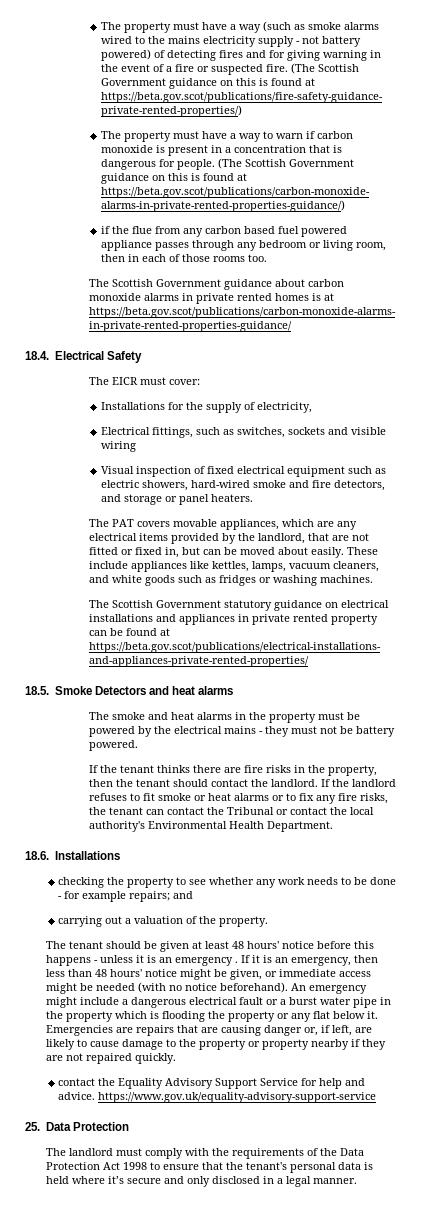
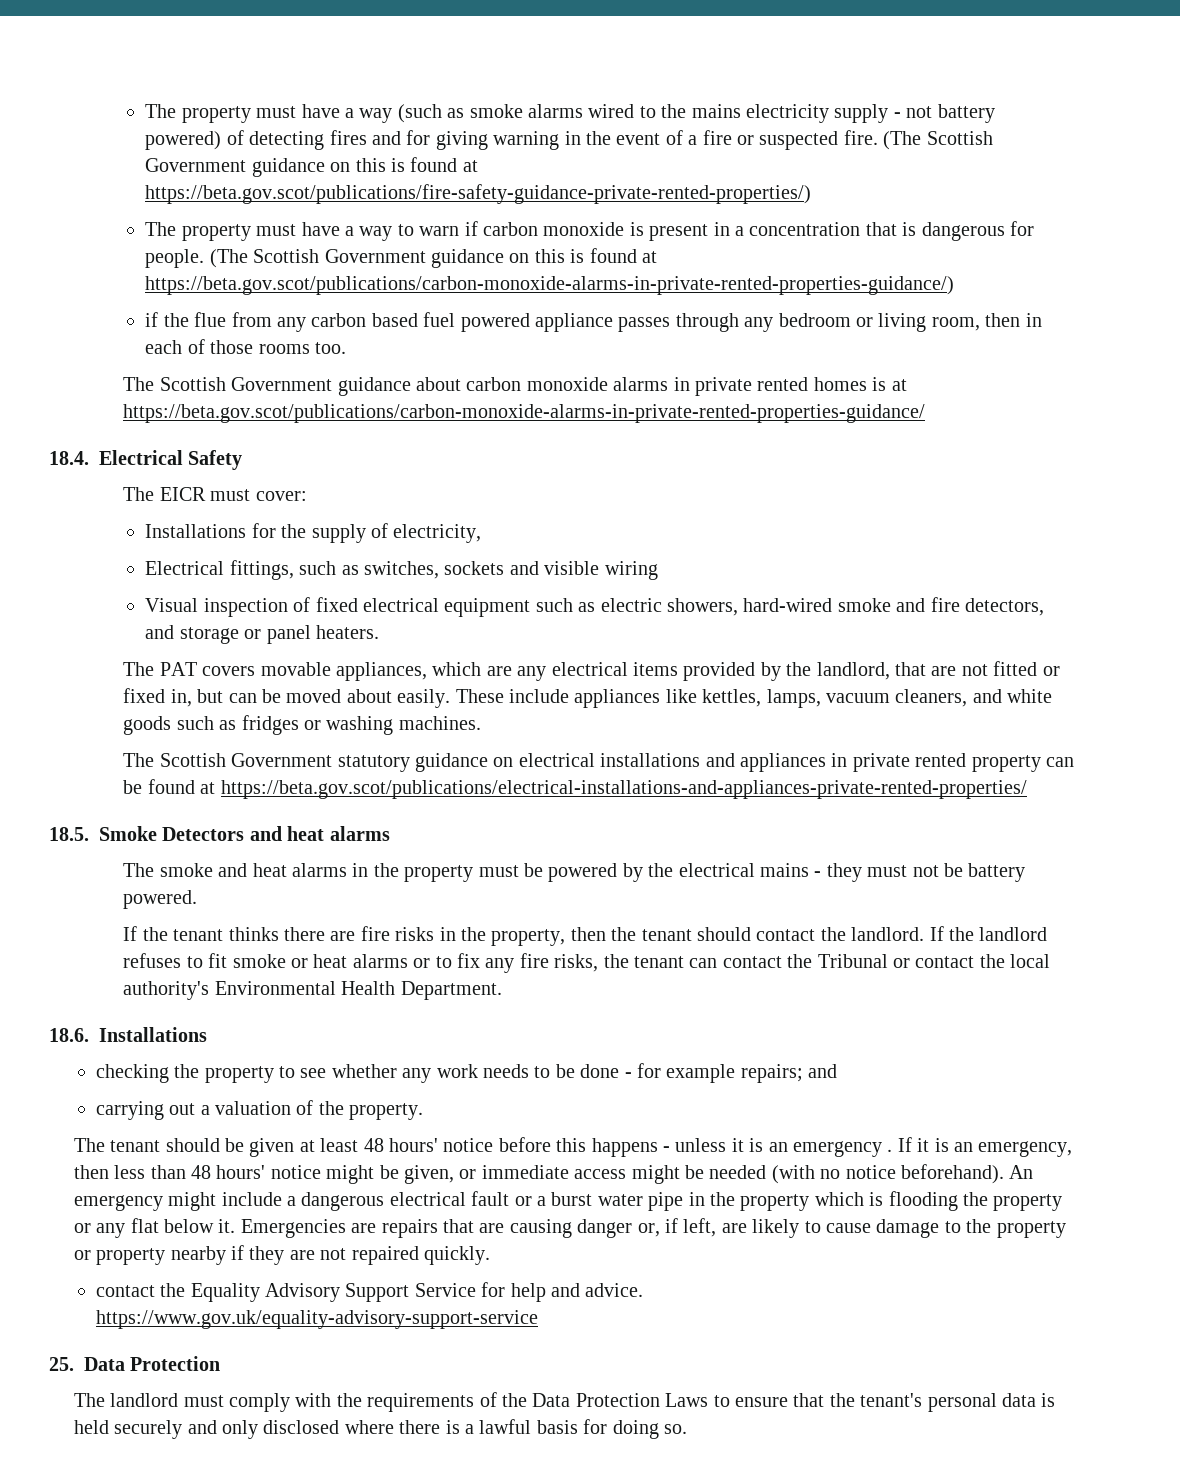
- The landlord must comply with the requirements of the Data Protection Act 1998 to ensure that the tenant's personal data is held where it’s secure and only disclosed in a legal manner.
+ The landlord must comply with the requirements of the Data Protection Laws to ensure that the tenant's personal data is held securely and only disclosed where there is a lawful basis for doing so.

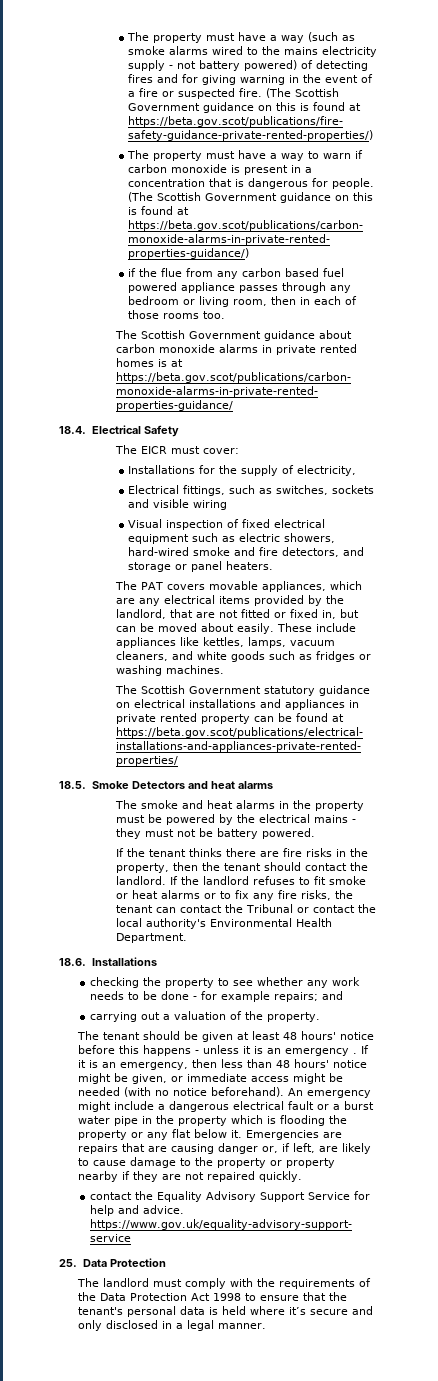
- The landlord must comply with the requirements of the Data Protection Laws to ensure that the tenant's personal data is held securely and only disclosed where there is a lawful basis for doing so.
+ The landlord must comply with the requirements of the Data Protection Act 1998 to ensure that the tenant's personal data is held where it’s secure and only disclosed in a legal manner.

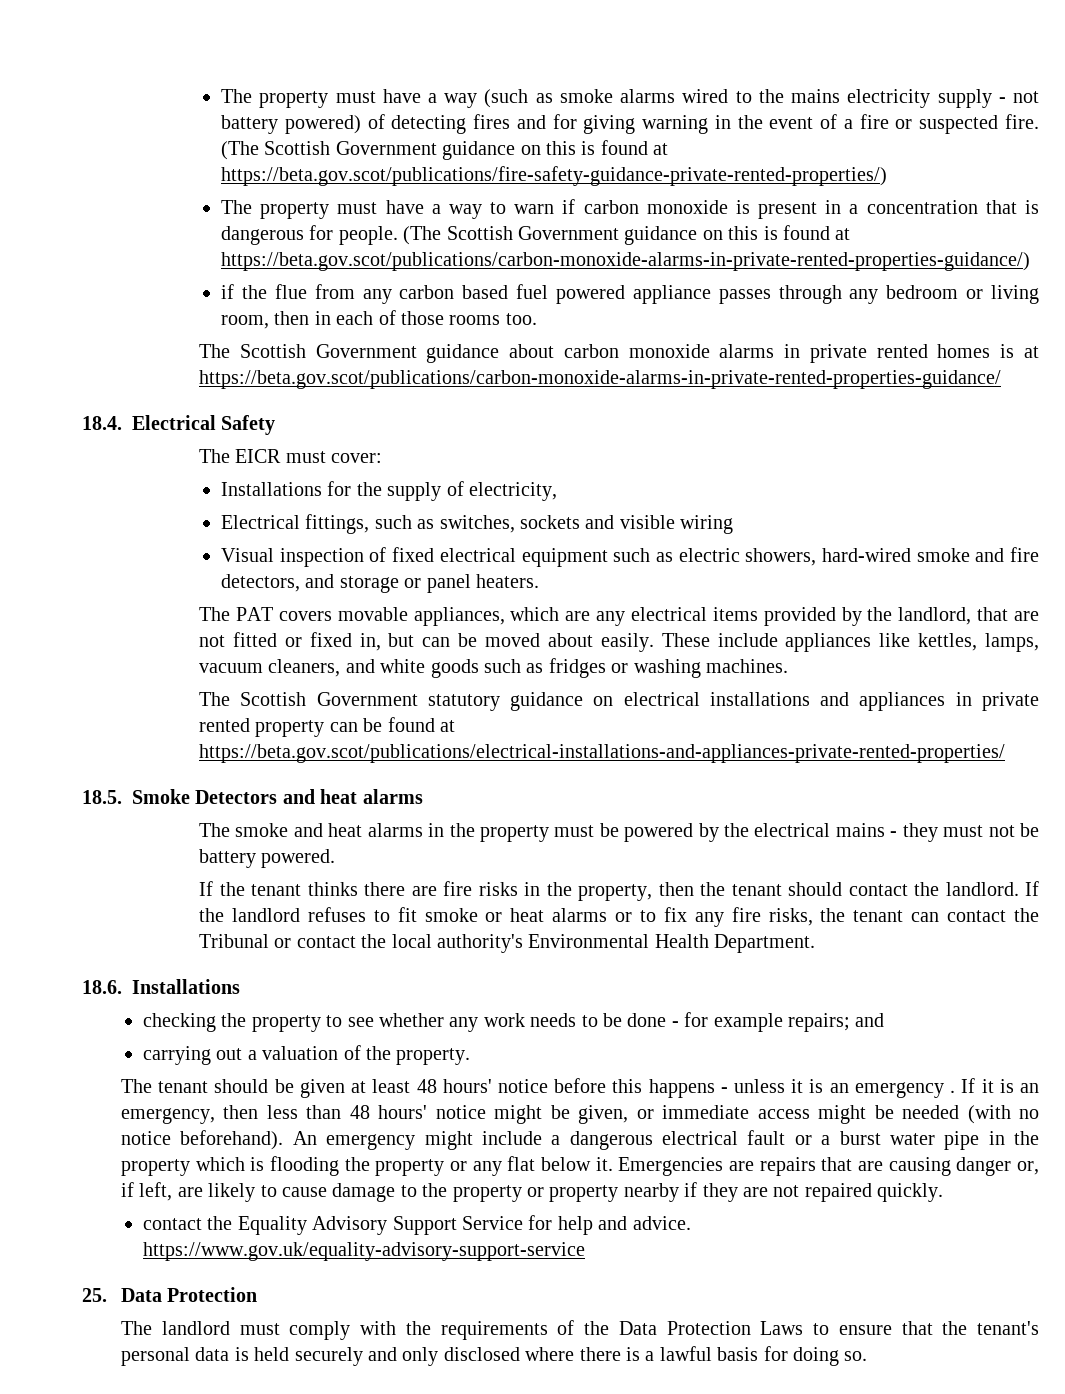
- The landlord must comply with the requirements of the Data Protection Act 1998 to ensure that the tenant's personal data is held where it’s secure and only disclosed in a legal manner.
+ The landlord must comply with the requirements of the Data Protection Laws to ensure that the tenant's personal data is held securely and only disclosed where there is a lawful basis for doing so.

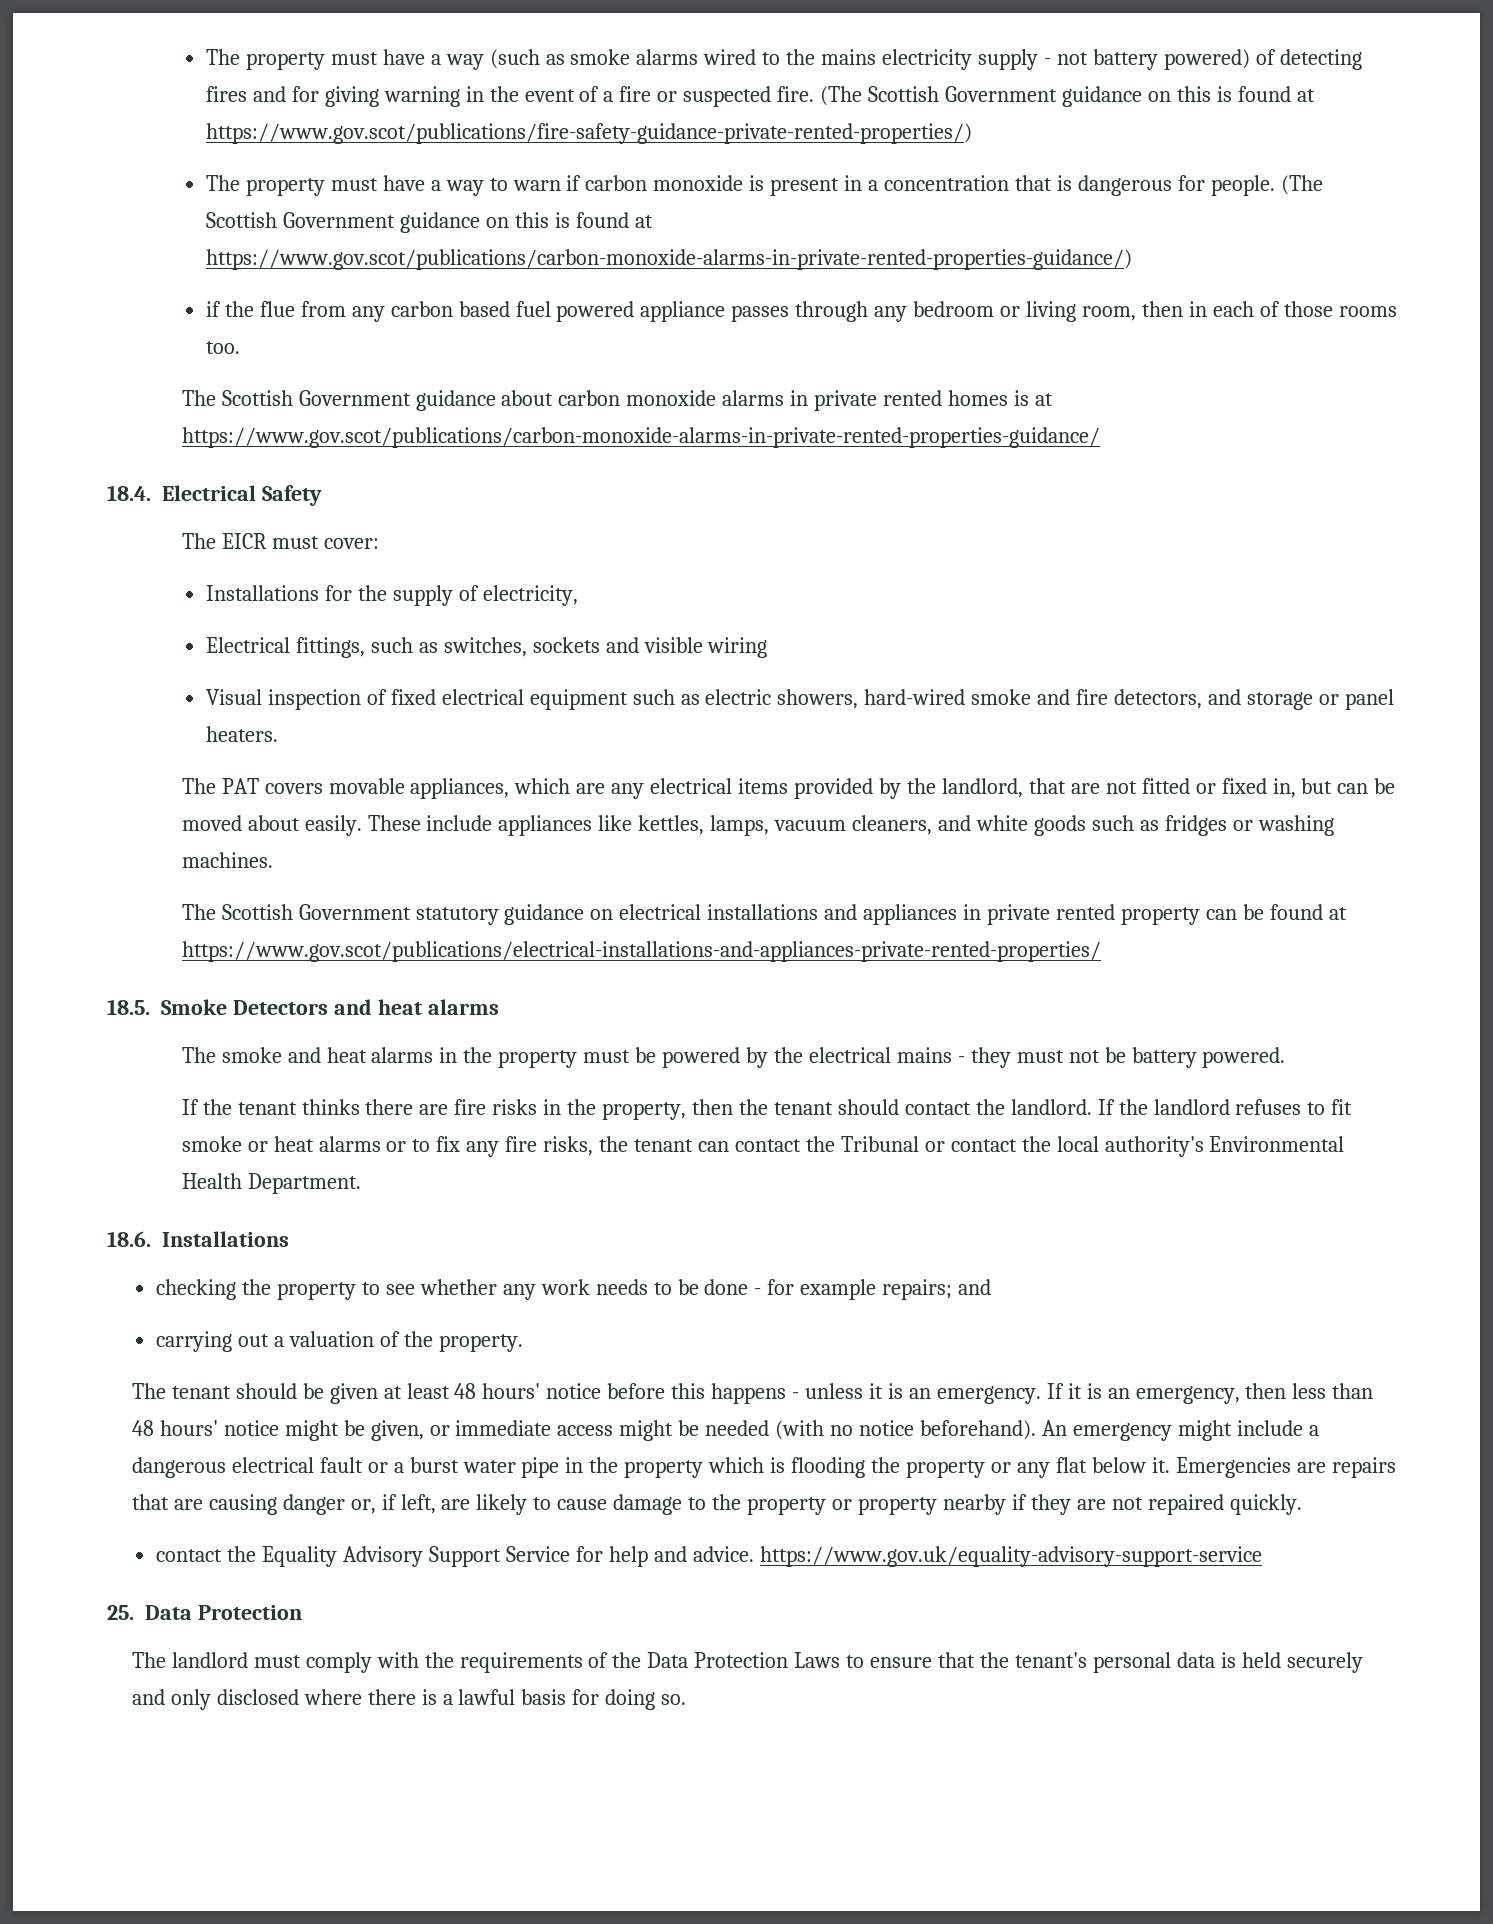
- (The Scottish Government guidance on this is found at https://beta.gov.scot/publications/fire-safety-guidance-private-rented-properties/)
+ (The Scottish Government guidance on this is found at https://www.gov.scot/publications/fire-safety-guidance-private-rented-properties/)
- (The Scottish Government guidance on this is found at https://beta.gov.scot/publications/carbon-monoxide-alarms-in-private-rented-properties-guidance/)
+ (The Scottish Government guidance on this is found at https://www.gov.scot/publications/carbon-monoxide-alarms-in-private-rented-properties-guidance/)
- The Scottish Government guidance about carbon monoxide alarms in private rented homes is at https://beta.gov.scot/publications/carbon-monoxide-alarms-in-private-rented-properties-guidance/
+ The Scottish Government guidance about carbon monoxide alarms in private rented homes is at https://www.gov.scot/publications/carbon-monoxide-alarms-in-private-rented-properties-guidance/
- The Scottish Government statutory guidance on electrical installations and appliances in private rented property can be found at https://beta.gov.scot/publications/electrical-installations-and-appliances-private-rented-properties/
+ The Scottish Government statutory guidance on electrical installations and appliances in private rented property can be found at https://www.gov.scot/publications/electrical-installations-and-appliances-private-rented-properties/
- The tenant should be given at least 48 hours' notice before this happens - unless it is an emergency .
+ The tenant should be given at least 48 hours' notice before this happens - unless it is an emergency.

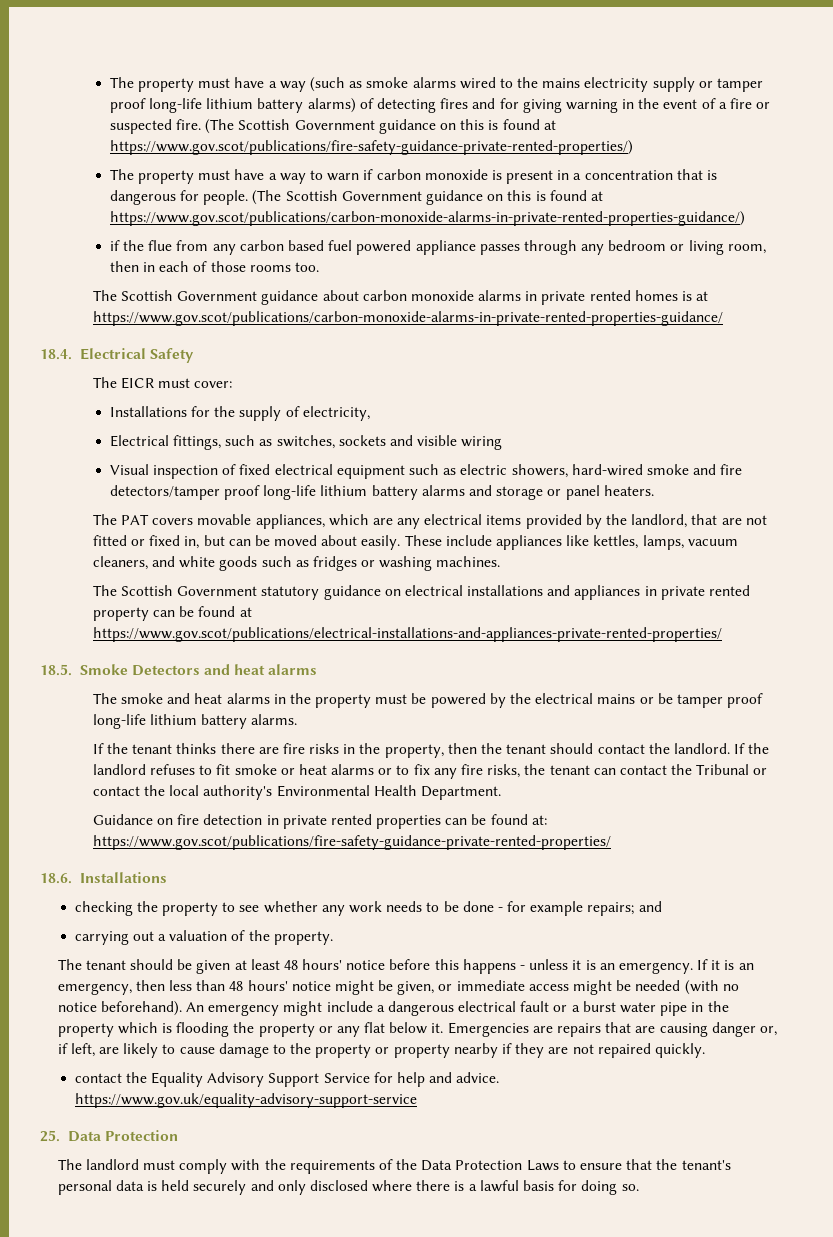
- The property must have a way (such as smoke alarms wired to the mains electricity supply - not battery powered) of detecting fires and for giving warning in the event of a fire or suspected fire.
+ The property must have a way (such as smoke alarms wired to the mains electricity supply or tamper proof long-life lithium battery alarms) of detecting fires and for giving warning in the event of a fire or suspected fire.
- Visual inspection of fixed electrical equipment such as electric showers, hard-wired smoke and fire detectors, and storage or panel heaters.
+ Visual inspection of fixed electrical equipment such as electric showers, hard-wired smoke and fire detectors/tamper proof long-life lithium battery alarms and storage or panel heaters.
- The smoke and heat alarms in the property must be powered by the electrical mains - they must not be battery powered.
+ The smoke and heat alarms in the property must be powered by the electrical mains or be tamper proof long-life lithium battery alarms.
+ Guidance on fire detection in private rented properties can be found at: https://www.gov.scot/publications/fire-safety-guidance-private-rented-properties/

